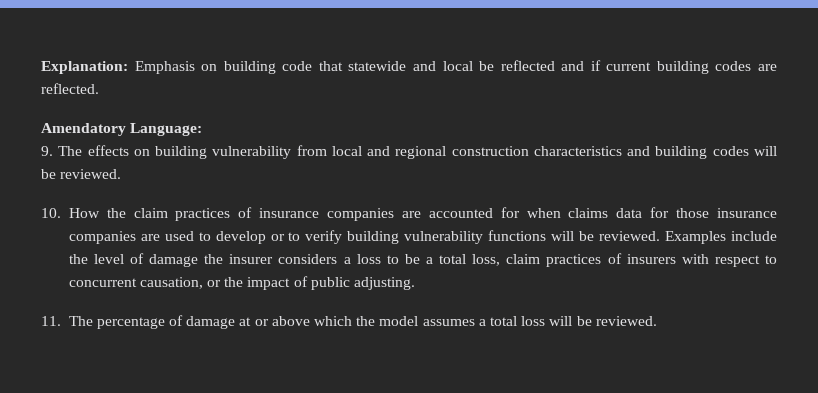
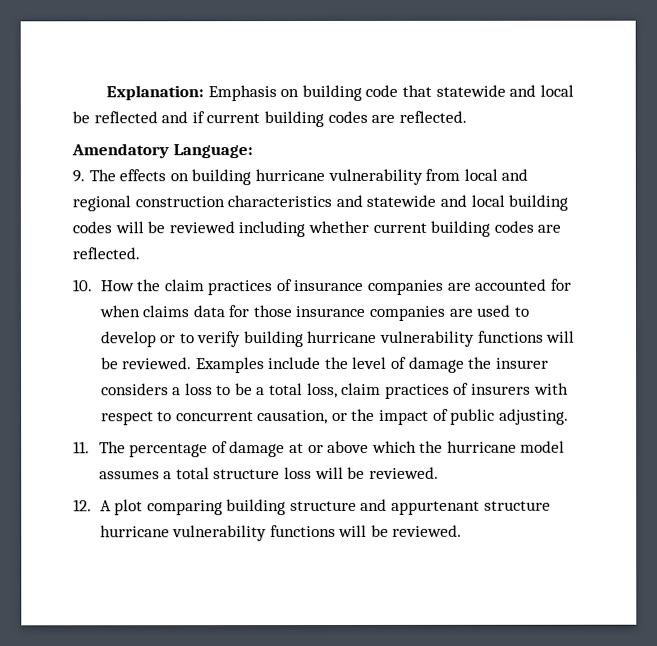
- 9. The effects on building vulnerability from local and regional construction characteristics and building codes will be reviewed.
+ 9. The effects on building hurricane vulnerability from local and regional construction characteristics and statewide and local building codes will be reviewed including whether current building codes are reflected.
- 10. How the claim practices of insurance companies are accounted for when claims data for those insurance companies are used to develop or to verify building vulnerability functions will be reviewed.
+ 10. How the claim practices of insurance companies are accounted for when claims data for those insurance companies are used to develop or to verify building hurricane vulnerability functions will be reviewed.
- 11. The percentage of damage at or above which the model assumes a total loss will be reviewed.
+ 11. The percentage of damage at or above which the hurricane model assumes a total structure loss will be reviewed.
+ 12. A plot comparing building structure and appurtenant structure hurricane vulnerability functions will be reviewed.

